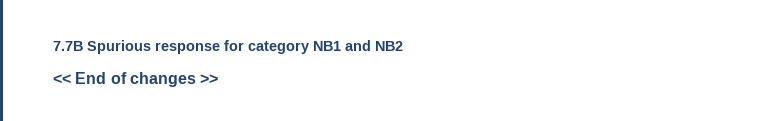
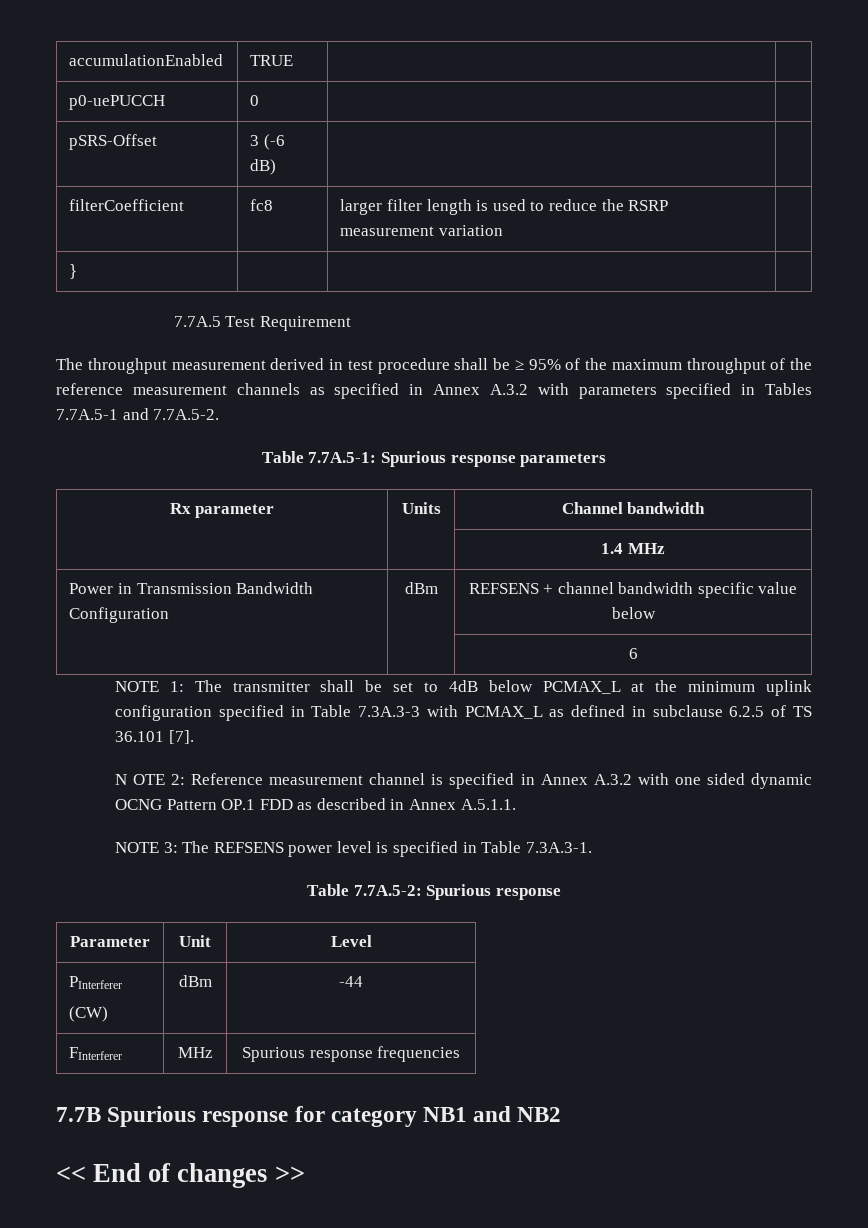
+ accumulationEnabled | TRUE | |
+ p0-uePUCCH | 0 | |
+ pSRS-Offset | 3 (-6 dB) | |
+ filterCoefficient | fc8 | larger filter length is used to reduce the RSRP measurement variation |
+ } | | |
+ 7.7A.5 Test Requirement
+ The throughput measurement derived in test procedure shall be ≥ 95% of the maximum throughput of the reference measurement channels as specified in Annex A.3.2 with parameters specified in Tables 7.7A.5-1 and 7.7A.5-2.
+ Table 7.7A.5-1: Spurious response parameters
+ Rx parameter | Units | Channel bandwidth
+ | | 1.4 MHz
+ Power in Transmission Bandwidth Configuration | dBm | REFSENS + channel bandwidth specific value below
+ | | 6
+ NOTE 1: The transmitter shall be set to 4dB below PCMAX_L at the minimum uplink configuration specified in Table 7.3A.3-3 with PCMAX_L as defined in subclause 6.2.5 of TS 36.101 [7].
+ N OTE 2: Reference measurement channel is specified in Annex A.3.2 with one sided dynamic OCNG Pattern OP.1 FDD as described in Annex A.5.1.1.
+ NOTE 3: The REFSENS power level is specified in Table 7.3A.3-1.
+ Table 7.7A.5-2: Spurious response
+ Parameter | Unit | Level
+ PInterferer
+ (CW) | dBm | -44
+ FInterferer | MHz | Spurious response frequencies

